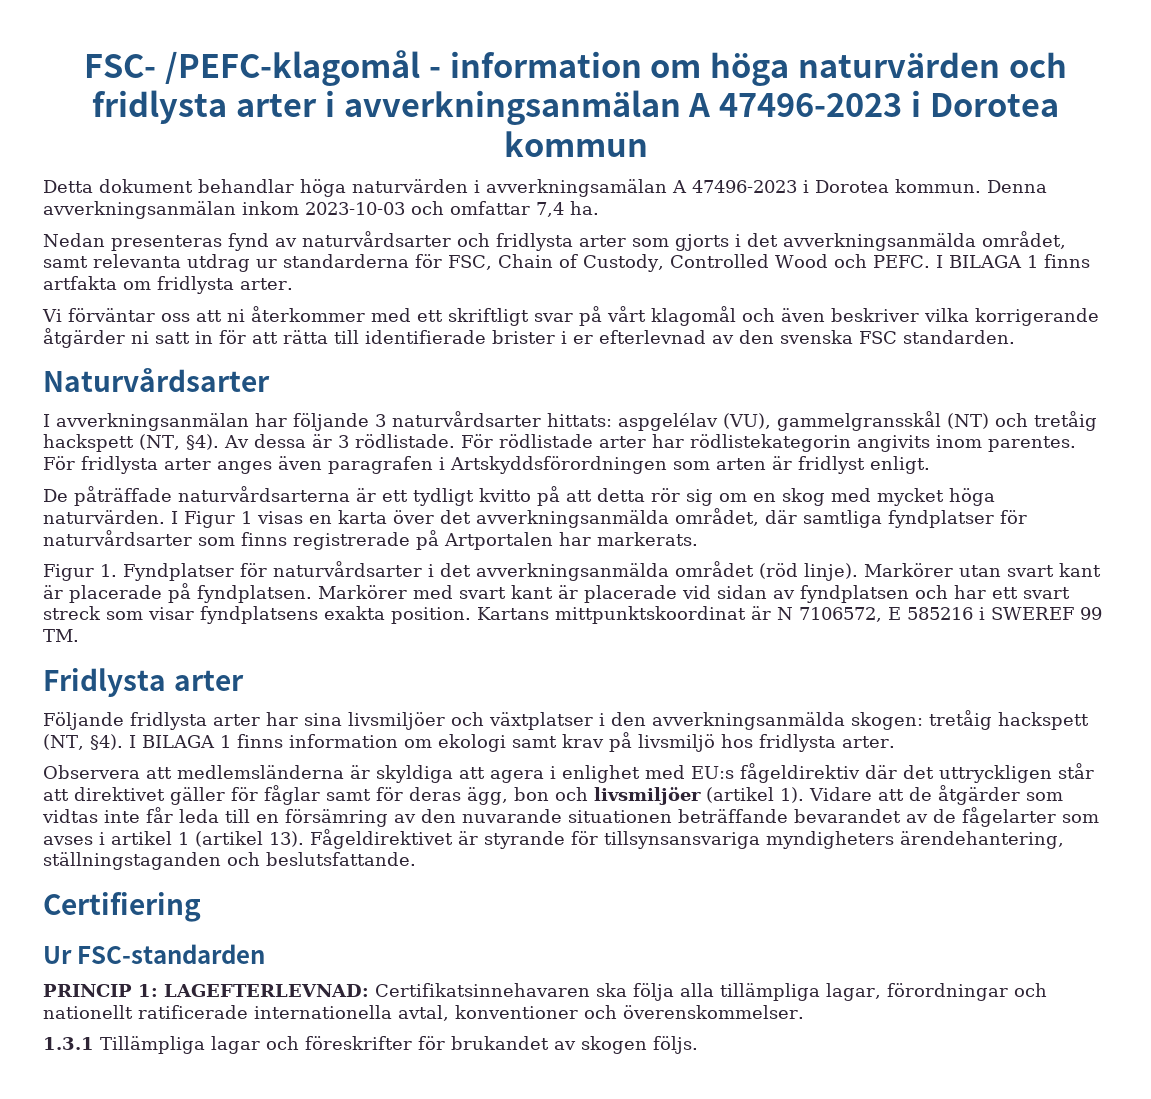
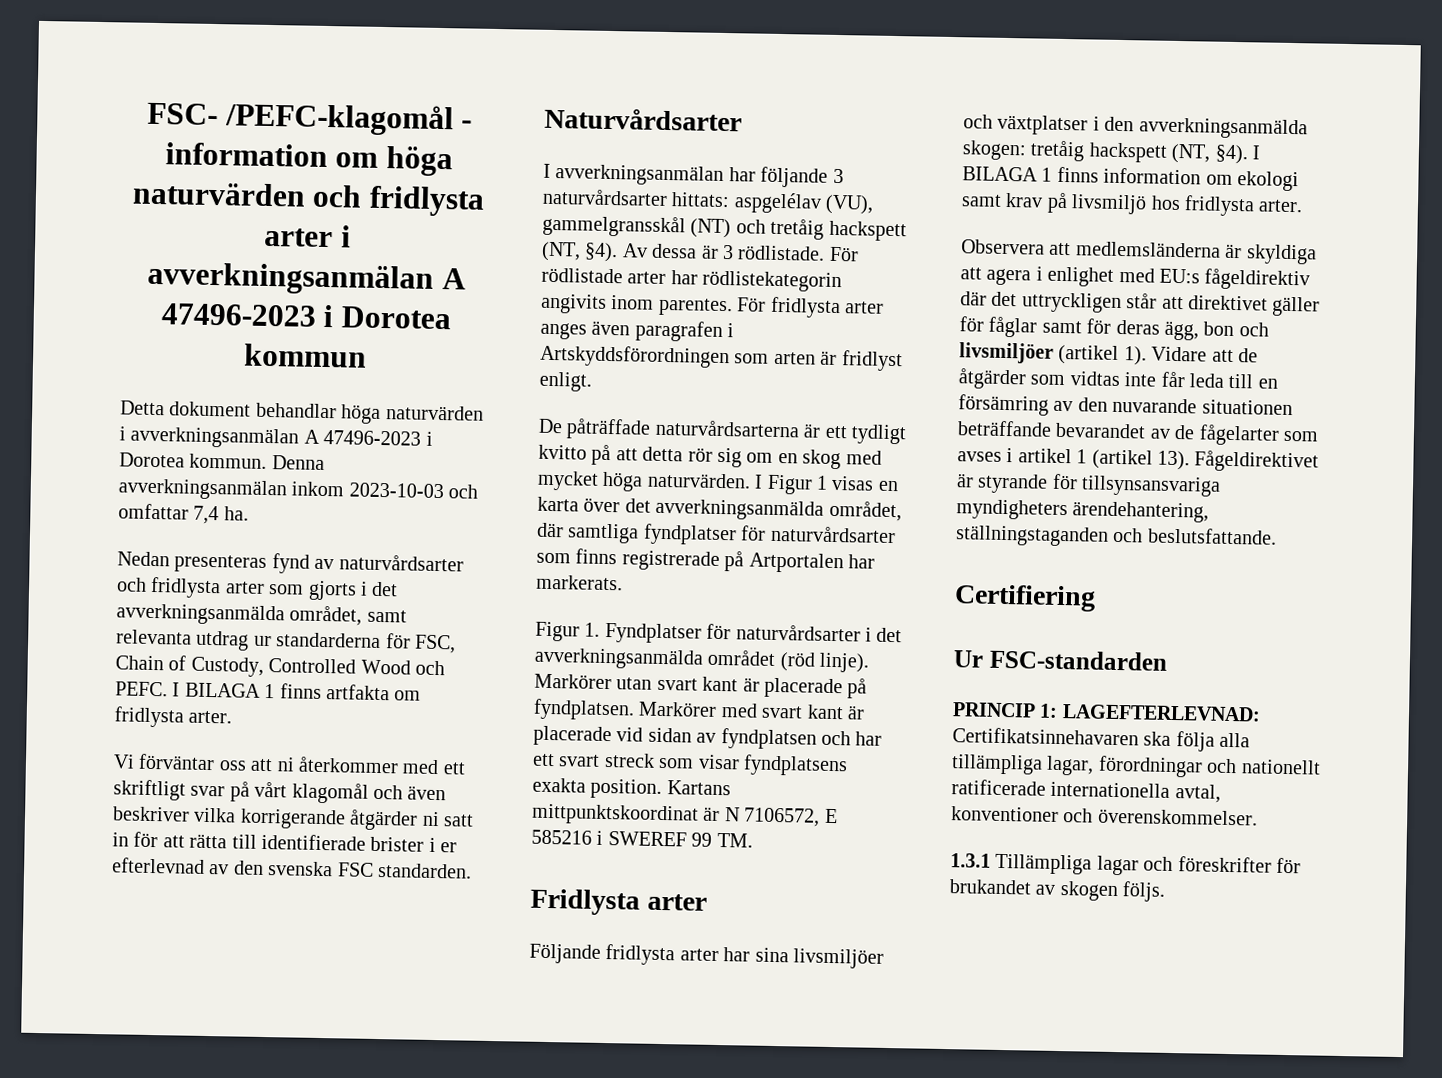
- Detta dokument behandlar höga naturvärden i avverkningsamälan A 47496-2023 i Dorotea kommun.
+ Detta dokument behandlar höga naturvärden i avverkningsanmälan A 47496-2023 i Dorotea kommun.

